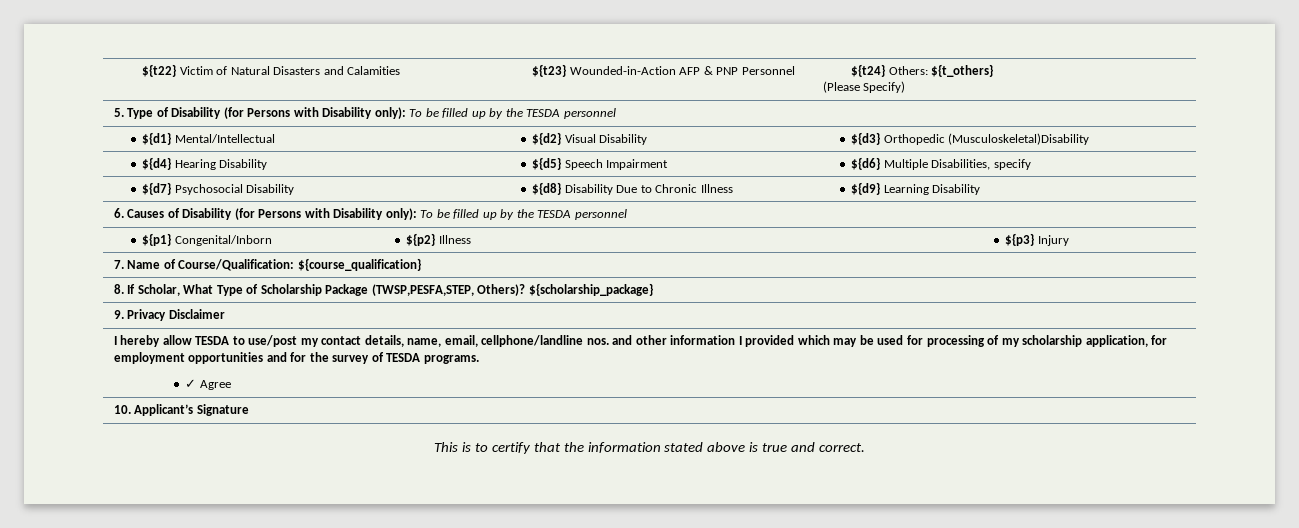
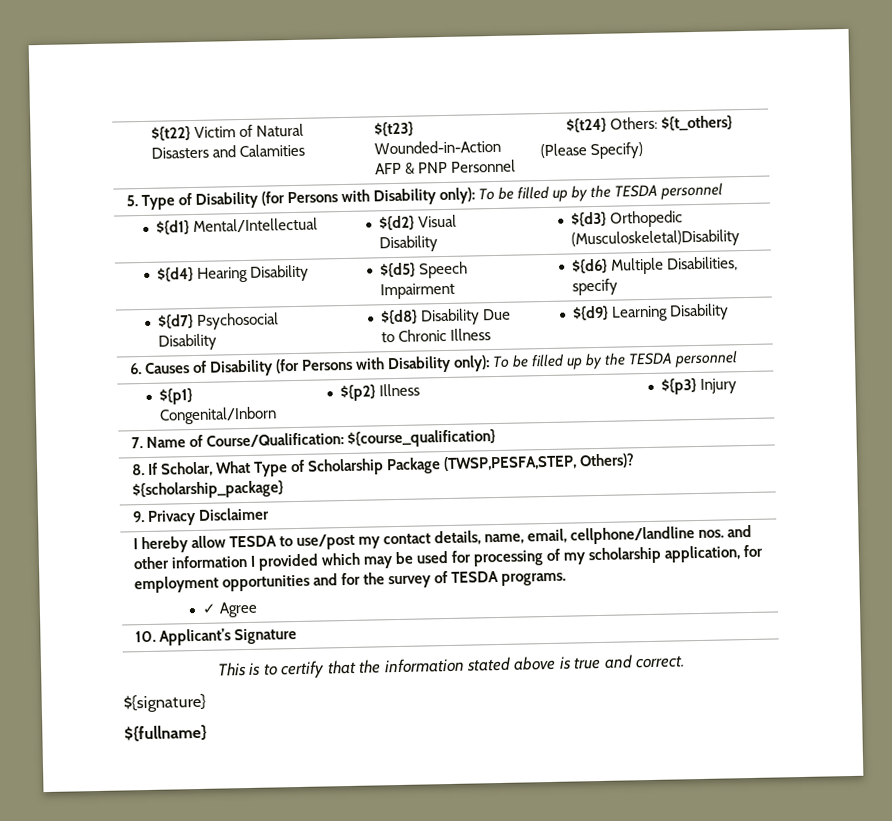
+ ${signature}
+ ${fullname}

